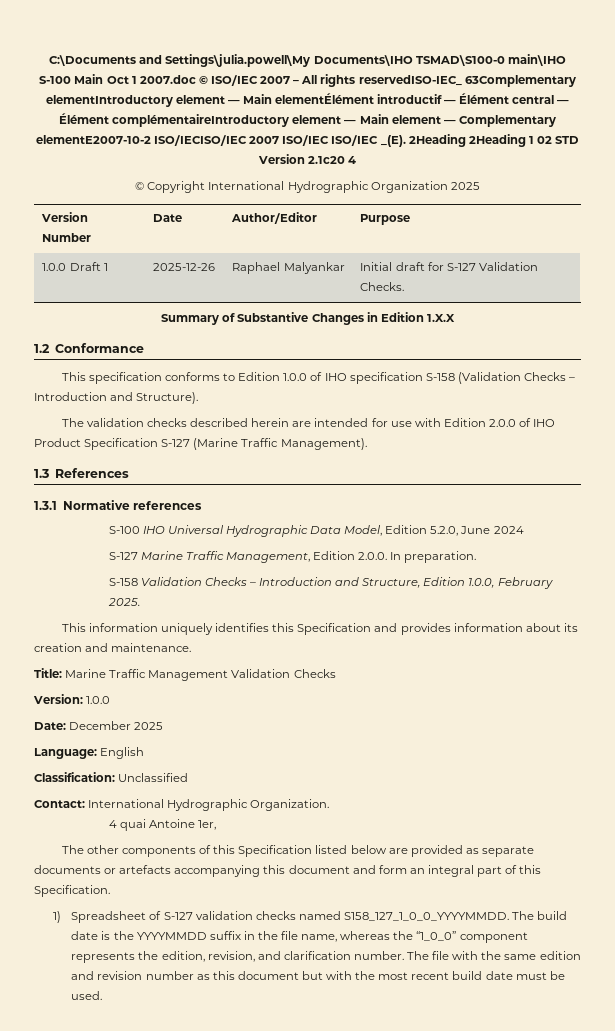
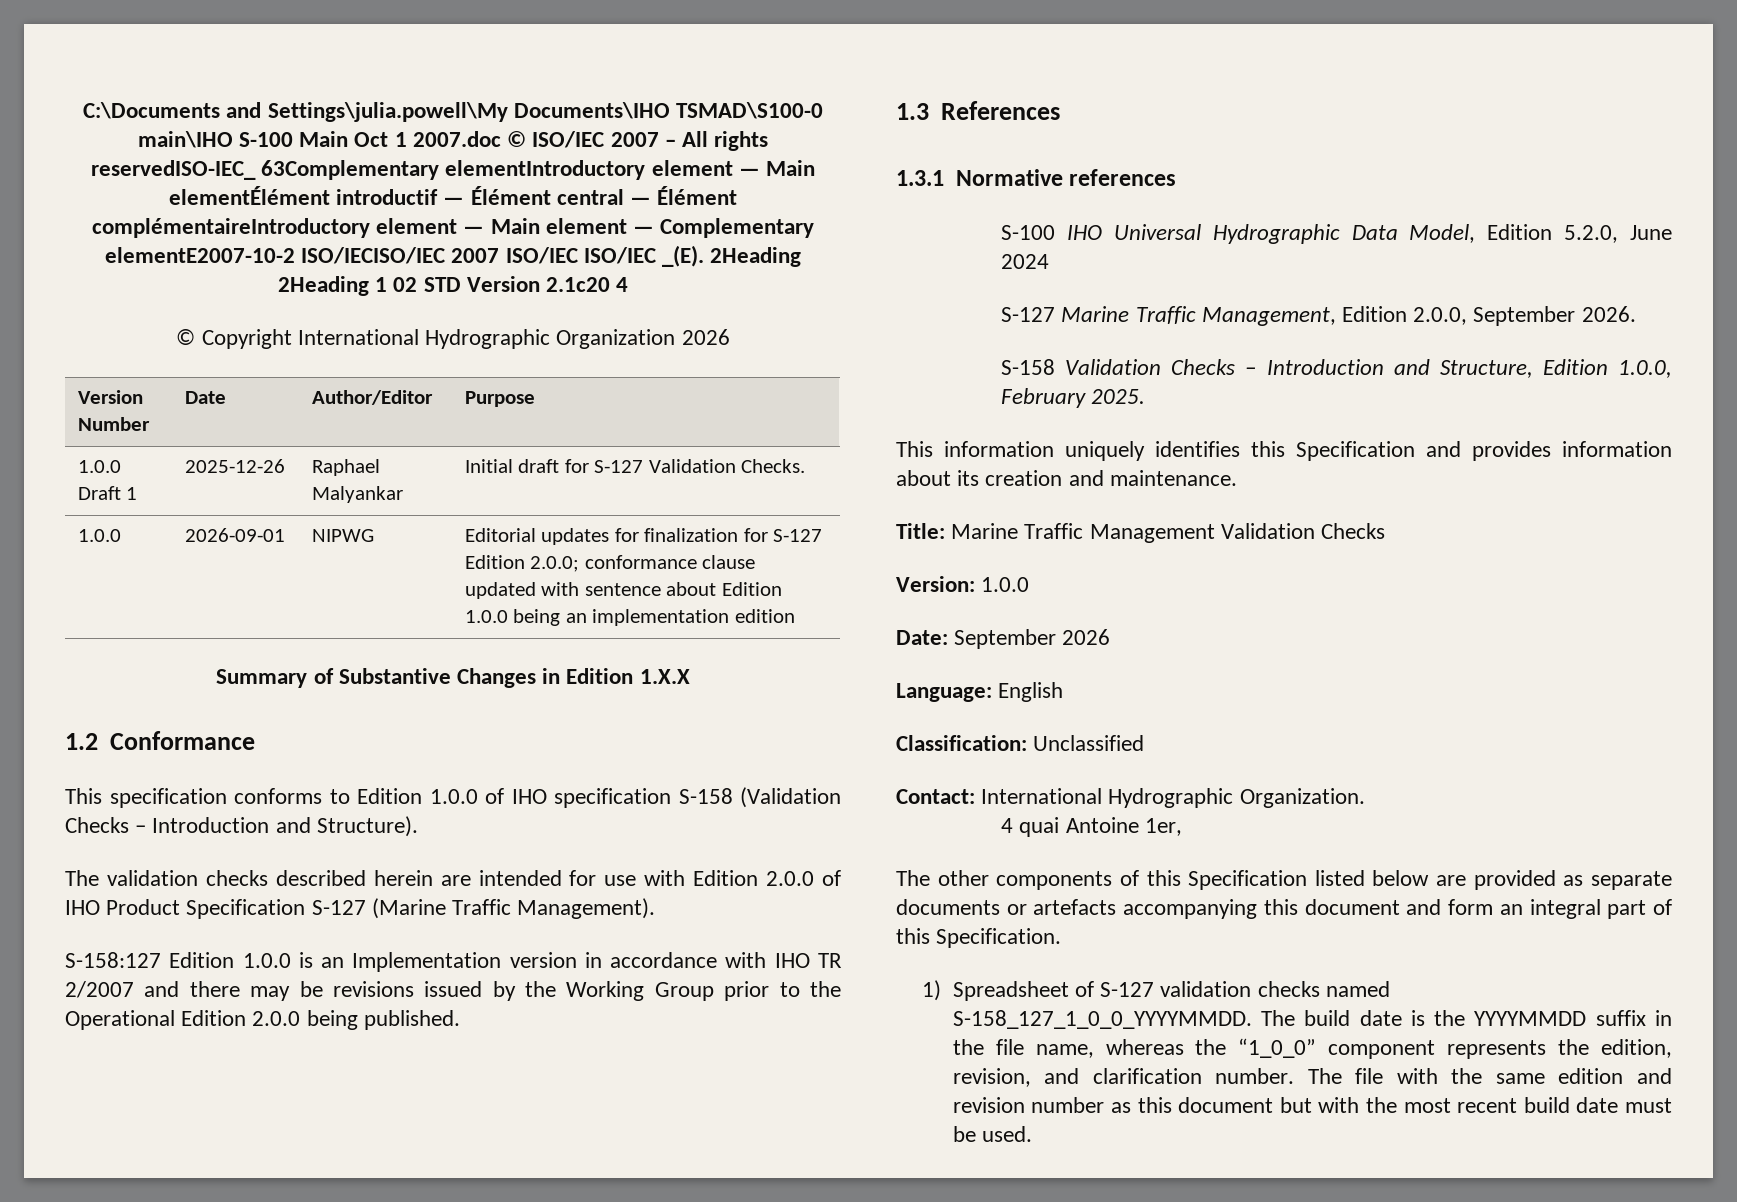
- © Copyright International Hydrographic Organization 2025
+ © Copyright International Hydrographic Organization 2026
+ 1.0.0 | 2026-09-01 | NIPWG | Editorial updates for finalization for S-127 Edition 2.0.0; conformance clause updated with sentence about Edition 1.0.0 being an implementation edition
+ S-158:127 Edition 1.0.0 is an Implementation version in accordance with IHO TR 2/2007 and there may be revisions issued by the Working Group prior to the Operational Edition 2.0.0 being published.
- S-127 Marine Traffic Management, Edition 2.0.0. In preparation.
+ S-127 Marine Traffic Management, Edition 2.0.0, September 2026.
- Date: December 2025
+ Date: September 2026
- 1) Spreadsheet of S-127 validation checks named S158_127_1_0_0_YYYYMMDD.
+ 1) Spreadsheet of S-127 validation checks named S-158_127_1_0_0_YYYYMMDD.

